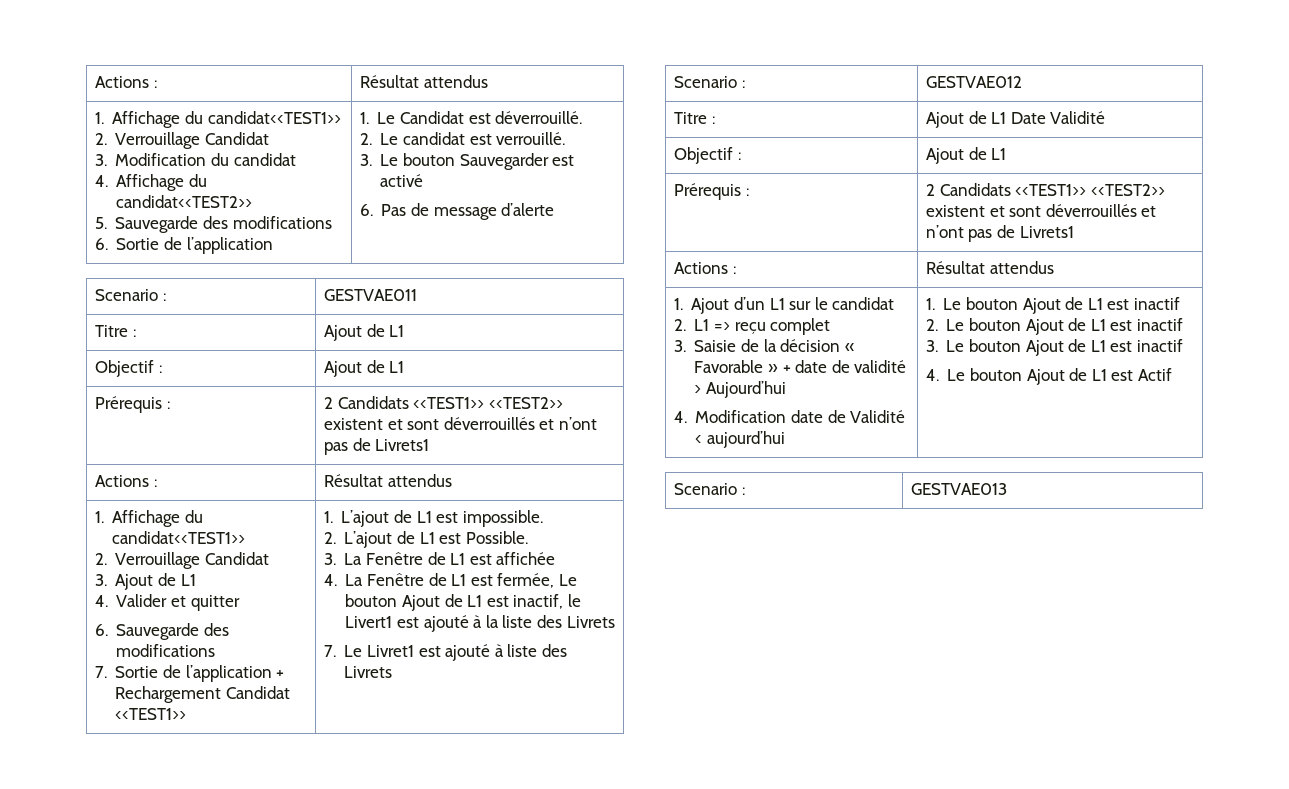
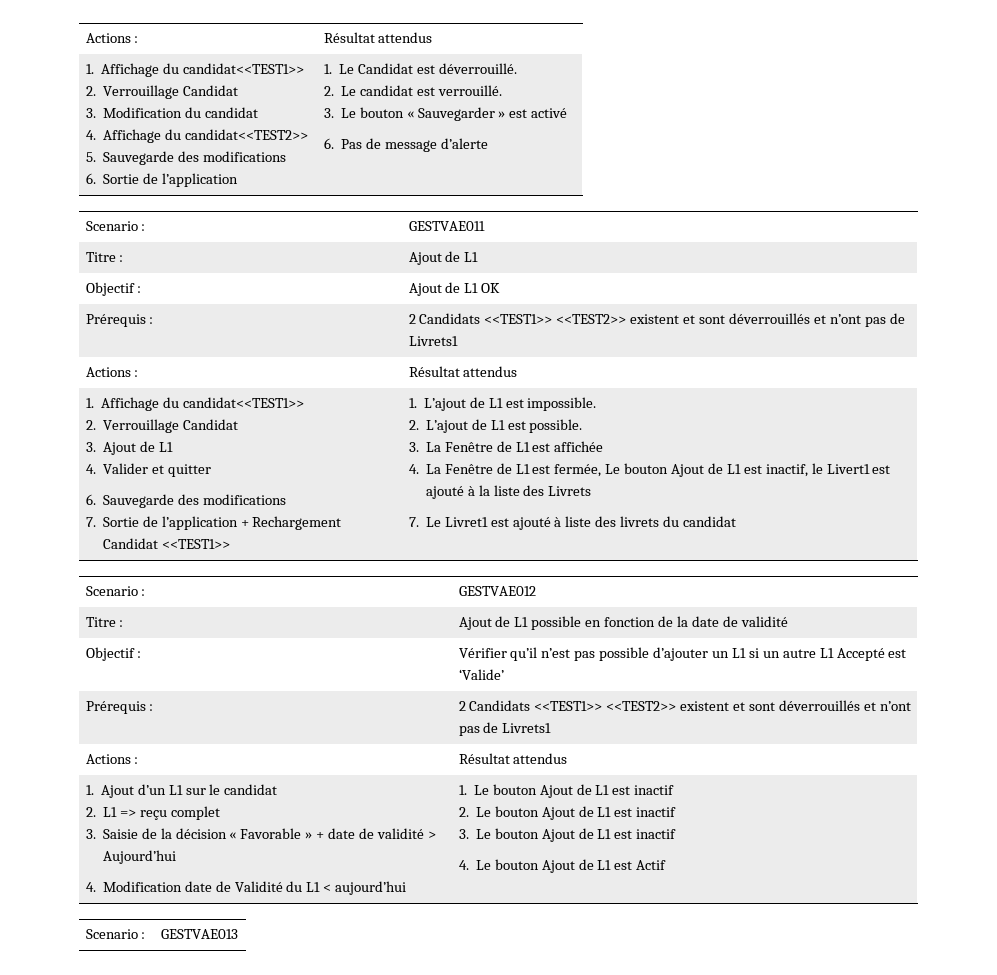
- 3. Le bouton Sauvegarder est activé
+ 3. Le bouton « Sauvegarder » est activé
  Scenario : | GESTVAE011
  Titre : | Ajout de L1
- Objectif : | Ajout de L1
+ Objectif : | Ajout de L1 OK
- 2. L’ajout de L1 est Possible.
+ 2. L’ajout de L1 est possible.
- 7. Le Livret1 est ajouté à liste des Livrets
+ 7. Le Livret1 est ajouté à liste des livrets du candidat
- Titre : | Ajout de L1 Date Validité
- Objectif : | Ajout de L1
+ Titre : | Ajout de L1 possible en fonction de la date de validité
+ Objectif : | Vérifier qu’il n’est pas possible d’ajouter un L1 si un autre L1 Accepté est ‘Valide’
- 4. Modification date de Validité < aujourd’hui
+ 4. Modification date de Validité du L1 < aujourd’hui

